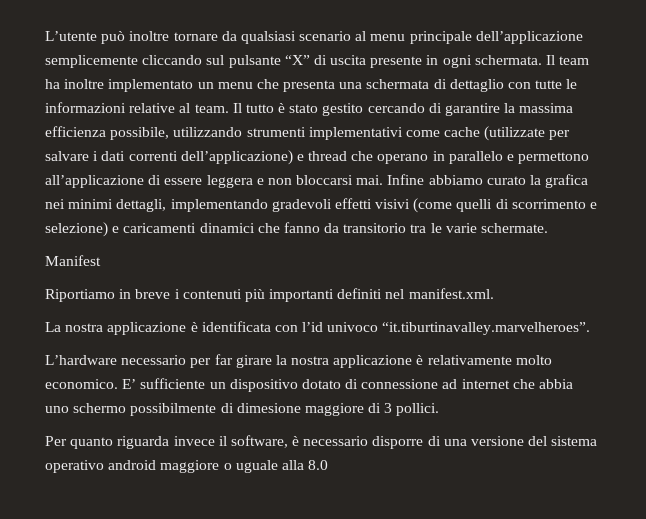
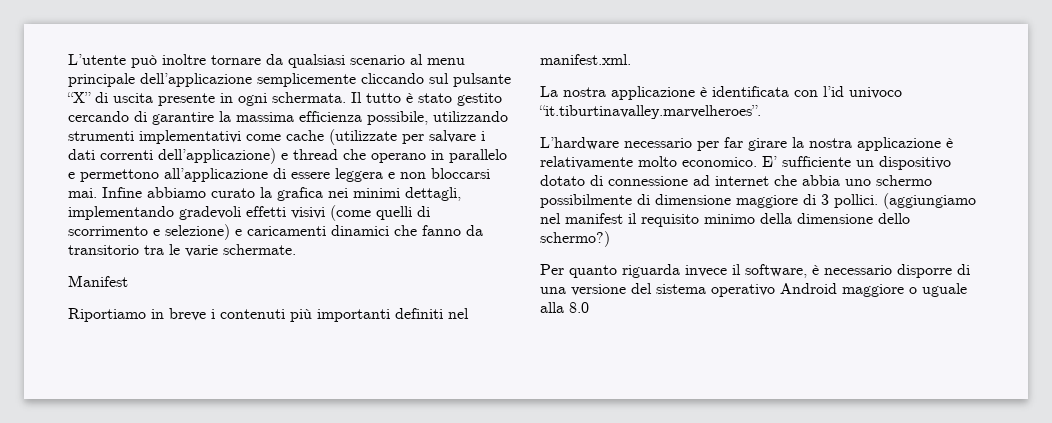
- Il team ha inoltre implementato un menu che presenta una schermata di dettaglio con tutte le informazioni relative al team. Il tutto è stato gestito cercando di garantire la massima efficienza possibile, utilizzando strumenti implementativi come cache (utilizzate per salvare i dati correnti dell’applicazione) e thread che operano in parallelo e permettono all’applicazione di essere leggera e non bloccarsi mai.
+ Il tutto è stato gestito cercando di garantire la massima efficienza possibile, utilizzando strumenti implementativi come cache (utilizzate per salvare i dati correnti dell’applicazione) e thread che operano in parallelo e permettono all’applicazione di essere leggera e non bloccarsi mai.
- E’ sufficiente un dispositivo dotato di connessione ad internet che abbia uno schermo possibilmente di dimesione maggiore di 3 pollici.
+ E’ sufficiente un dispositivo dotato di connessione ad internet che abbia uno schermo possibilmente di dimensione maggiore di 3 pollici. (aggiungiamo nel manifest il requisito minimo della dimensione dello schermo?)
- Per quanto riguarda invece il software, è necessario disporre di una versione del sistema operativo android maggiore o uguale alla 8.0
+ Per quanto riguarda invece il software, è necessario disporre di una versione del sistema operativo Android maggiore o uguale alla 8.0

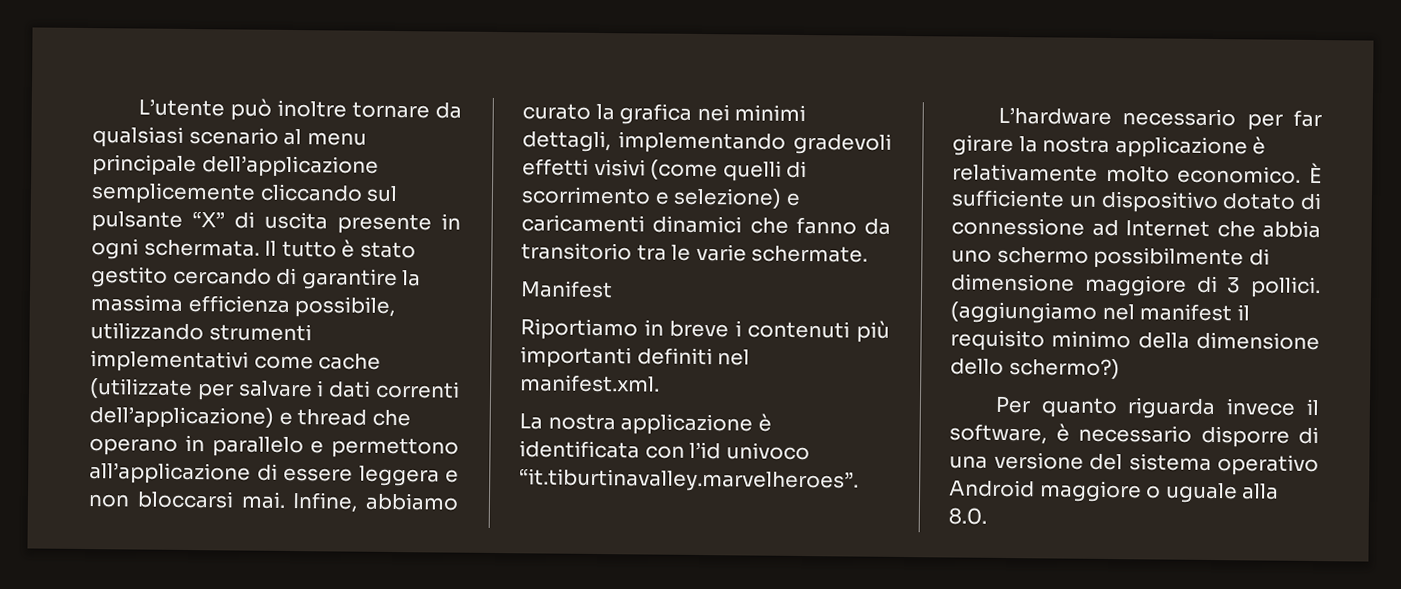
- Infine abbiamo curato la grafica nei minimi dettagli, implementando gradevoli effetti visivi (come quelli di scorrimento e selezione) e caricamenti dinamici che fanno da transitorio tra le varie schermate.
+ Infine, abbiamo curato la grafica nei minimi dettagli, implementando gradevoli effetti visivi (come quelli di scorrimento e selezione) e caricamenti dinamici che fanno da transitorio tra le varie schermate.
- E’ sufficiente un dispositivo dotato di connessione ad internet che abbia uno schermo possibilmente di dimensione maggiore di 3 pollici.
+ È sufficiente un dispositivo dotato di connessione ad Internet che abbia uno schermo possibilmente di dimensione maggiore di 3 pollici.
- Per quanto riguarda invece il software, è necessario disporre di una versione del sistema operativo Android maggiore o uguale alla 8.0
+ Per quanto riguarda invece il software, è necessario disporre di una versione del sistema operativo Android maggiore o uguale alla 8.0.

